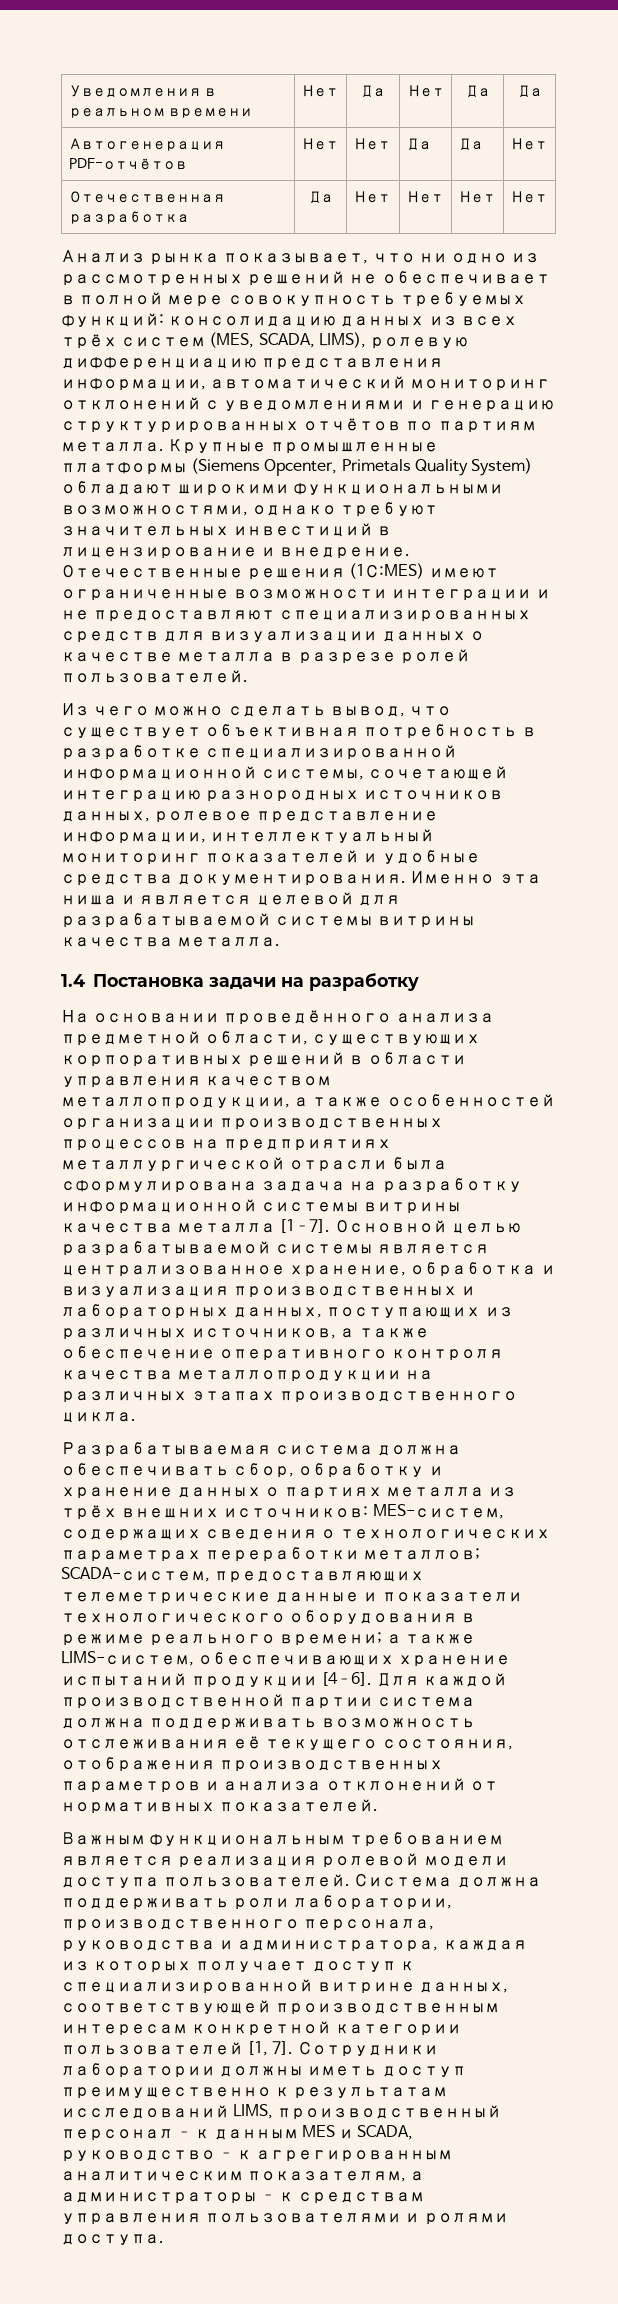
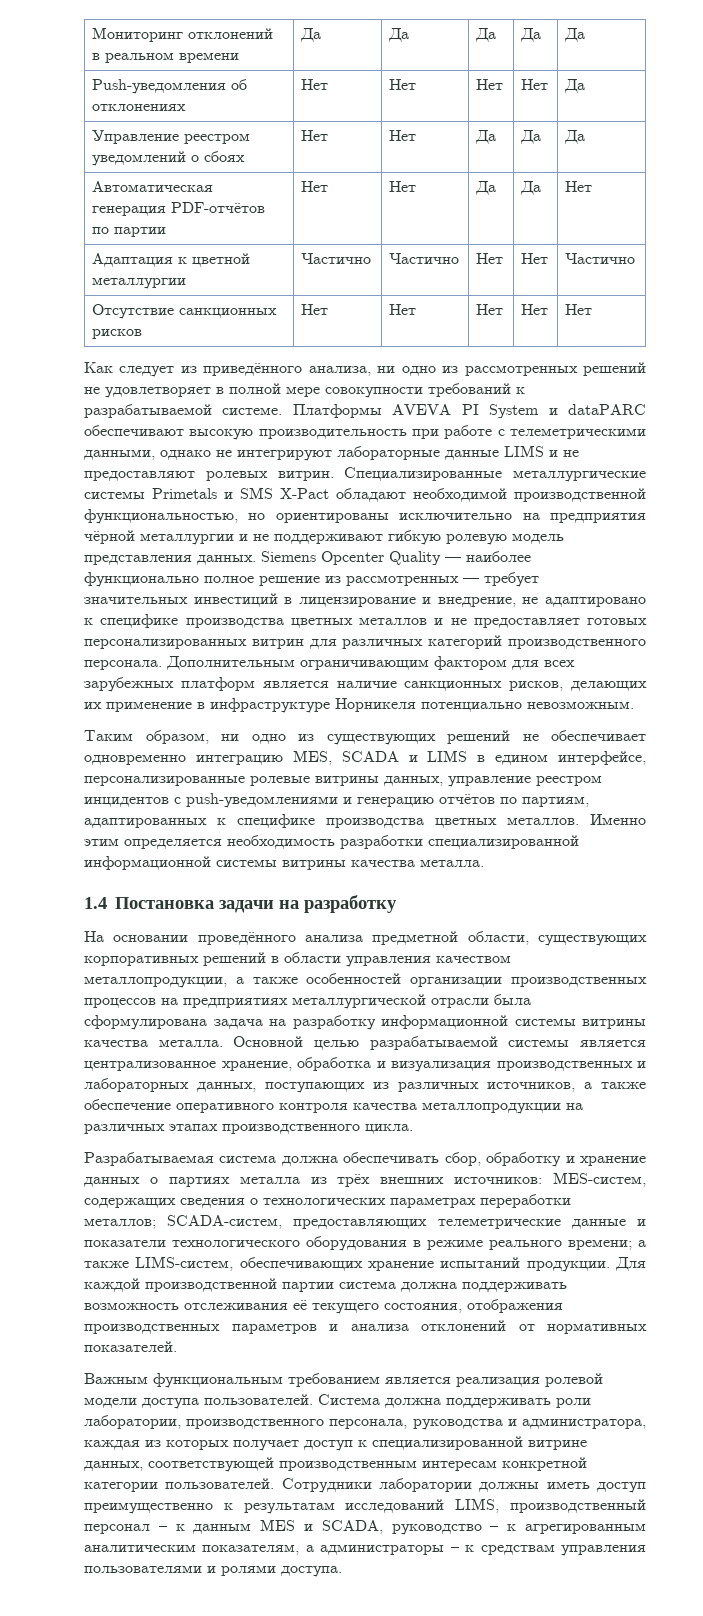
- Уведомления в реальном времени | Нет | Да | Нет | Да | Да
- Автогенерация PDF-отчётов | Нет | Нет | Да | Да | Нет
+ Мониторинг отклонений в реальном времени | Да | Да | Да | Да | Да
+ Push-уведомления об отклонениях | Нет | Нет | Нет | Нет | Да
+ Управление реестром уведомлений о сбоях | Нет | Нет | Да | Да | Да
+ Автоматическая генерация PDF-отчётов по партии | Нет | Нет | Да | Да | Нет
- Отечественная разработка | Да | Нет | Нет | Нет | Нет
+ Адаптация к цветной металлургии | Частично | Частично | Нет | Нет | Частично
+ Отсутствие санкционных рисков | Нет | Нет | Нет | Нет | Нет
- Анализ рынка показывает, что ни одно из рассмотренных решений не обеспечивает в полной мере совокупность требуемых функций: консолидацию данных из всех трёх систем (MES, SCADA, LIMS), ролевую дифференциацию представления информации, автоматический мониторинг отклонений с уведомлениями и генерацию структурированных отчётов по партиям металла. Крупные промышленные платформы (Siemens Opcenter, Primetals Quality System) обладают широкими функциональными возможностями, однако требуют значительных инвестиций в лицензирование и внедрение. Отечественные решения (1С:MES) имеют ограниченные возможности интеграции и не предоставляют специализированных средств для визуализации данных о качестве металла в разрезе ролей пользователей.
- Из чего можно сделать вывод, что существует объективная потребность в разработке специализированной информационной системы, сочетающей интеграцию разнородных источников данных, ролевое представление информации, интеллектуальный мониторинг показателей и удобные средства документирования. Именно эта ниша и является целевой для разрабатываемой системы витрины качества металла.
+ Как следует из приведённого анализа, ни одно из рассмотренных решений не удовлетворяет в полной мере совокупности требований к разрабатываемой системе. Платформы AVEVA PI System и dataPARC обеспечивают высокую производительность при работе с телеметрическими данными, однако не интегрируют лабораторные данные LIMS и не предоставляют ролевых витрин. Специализированные металлургические системы Primetals и SMS X-Pact обладают необходимой производственной функциональностью, но ориентированы исключительно на предприятия чёрной металлургии и не поддерживают гибкую ролевую модель представления данных. Siemens Opcenter Quality — наиболее функционально полное решение из рассмотренных — требует значительных инвестиций в лицензирование и внедрение, не адаптировано к специфике производства цветных металлов и не предоставляет готовых персонализированных витрин для различных категорий производственного персонала. Дополнительным ограничивающим фактором для всех зарубежных платформ является наличие санкционных рисков, делающих их применение в инфраструктуре Норникеля потенциально невозможным.
+ Таким образом, ни одно из существующих решений не обеспечивает одновременно интеграцию MES, SCADA и LIMS в едином интерфейсе, персонализированные ролевые витрины данных, управление реестром инцидентов с push-уведомлениями и генерацию отчётов по партиям, адаптированных к специфике производства цветных металлов. Именно этим определяется необходимость разработки специализированной информационной системы витрины качества металла.
- На основании проведённого анализа предметной области, существующих корпоративных решений в области управления качеством металлопродукции, а также особенностей организации производственных процессов на предприятиях металлургической отрасли была сформулирована задача на разработку информационной системы витрины качества металла [1–7].
+ На основании проведённого анализа предметной области, существующих корпоративных решений в области управления качеством металлопродукции, а также особенностей организации производственных процессов на предприятиях металлургической отрасли была сформулирована задача на разработку информационной системы витрины качества металла.
- Разрабатываемая система должна обеспечивать сбор, обработку и хранение данных о партиях металла из трёх внешних источников: MES-систем, содержащих сведения о технологических параметрах переработки металлов; SCADA-систем, предоставляющих телеметрические данные и показатели технологического оборудования в режиме реального времени; а также LIMS-систем, обеспечивающих хранение испытаний продукции [4–6].
+ Разрабатываемая система должна обеспечивать сбор, обработку и хранение данных о партиях металла из трёх внешних источников: MES-систем, содержащих сведения о технологических параметрах переработки металлов; SCADA-систем, предоставляющих телеметрические данные и показатели технологического оборудования в режиме реального времени; а также LIMS-систем, обеспечивающих хранение испытаний продукции.
- Система должна поддерживать роли лаборатории, производственного персонала, руководства и администратора, каждая из которых получает доступ к специализированной витрине данных, соответствующей производственным интересам конкретной категории пользователей [1, 7].
+ Система должна поддерживать роли лаборатории, производственного персонала, руководства и администратора, каждая из которых получает доступ к специализированной витрине данных, соответствующей производственным интересам конкретной категории пользователей.

